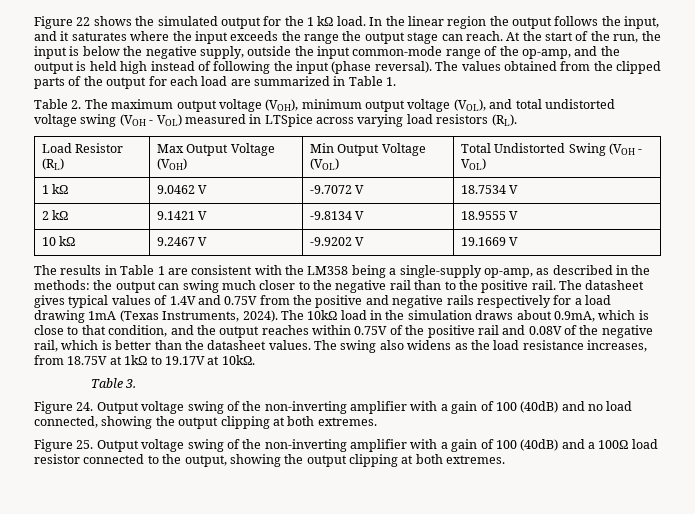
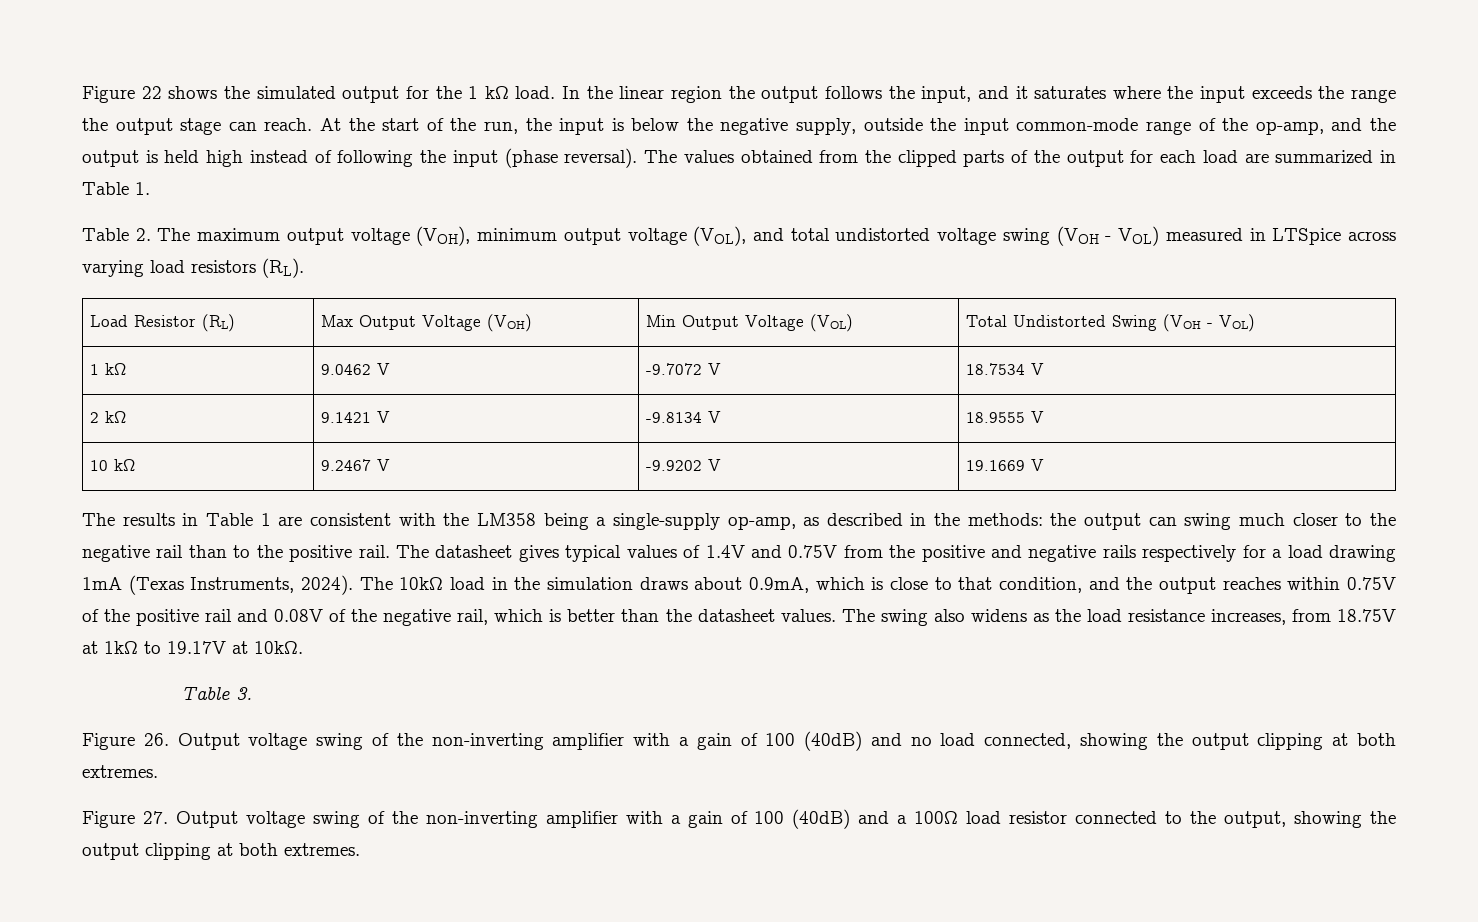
- Figure 24. Output voltage swing of the non-inverting amplifier with a gain of 100 (40dB) and no load connected, showing the output clipping at both extremes.
+ Figure 26. Output voltage swing of the non-inverting amplifier with a gain of 100 (40dB) and no load connected, showing the output clipping at both extremes.
- Figure 25. Output voltage swing of the non-inverting amplifier with a gain of 100 (40dB) and a 100Ω load resistor connected to the output, showing the output clipping at both extremes.
+ Figure 27. Output voltage swing of the non-inverting amplifier with a gain of 100 (40dB) and a 100Ω load resistor connected to the output, showing the output clipping at both extremes.

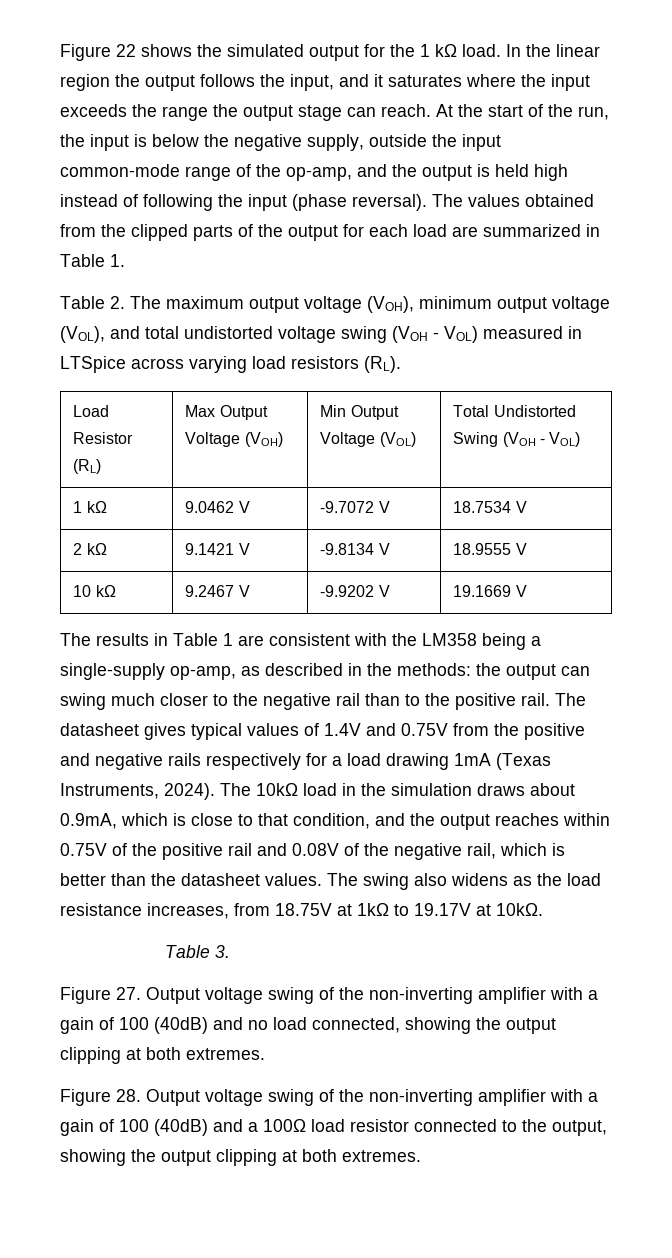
- Figure 26. Output voltage swing of the non-inverting amplifier with a gain of 100 (40dB) and no load connected, showing the output clipping at both extremes.
+ Figure 27. Output voltage swing of the non-inverting amplifier with a gain of 100 (40dB) and no load connected, showing the output clipping at both extremes.
- Figure 27. Output voltage swing of the non-inverting amplifier with a gain of 100 (40dB) and a 100Ω load resistor connected to the output, showing the output clipping at both extremes.
+ Figure 28. Output voltage swing of the non-inverting amplifier with a gain of 100 (40dB) and a 100Ω load resistor connected to the output, showing the output clipping at both extremes.

